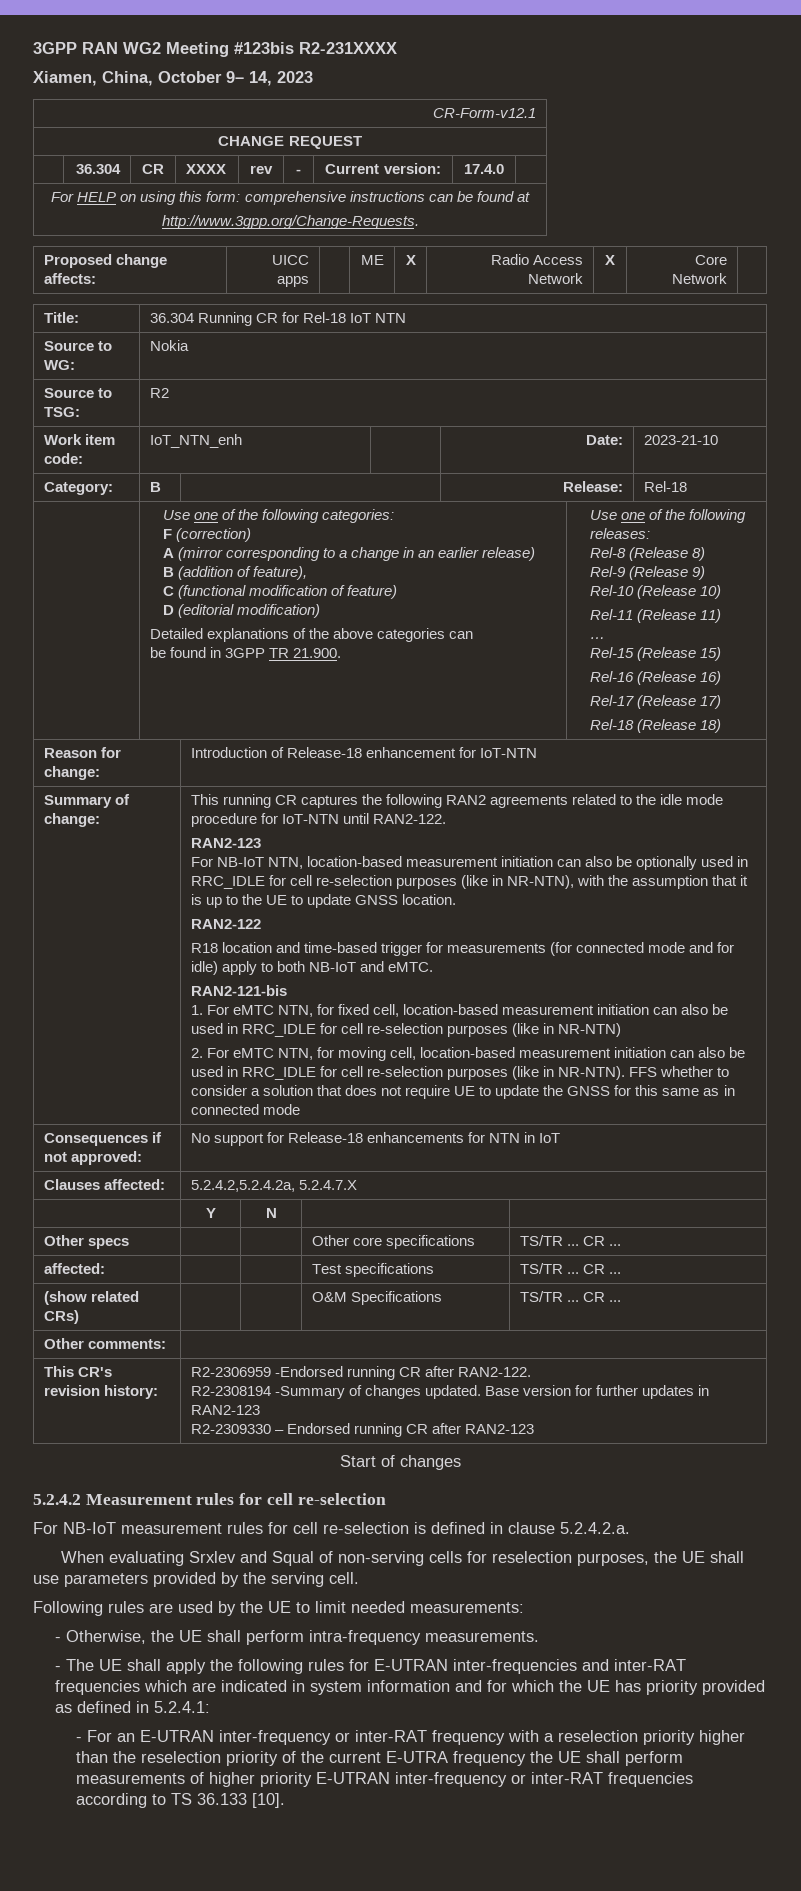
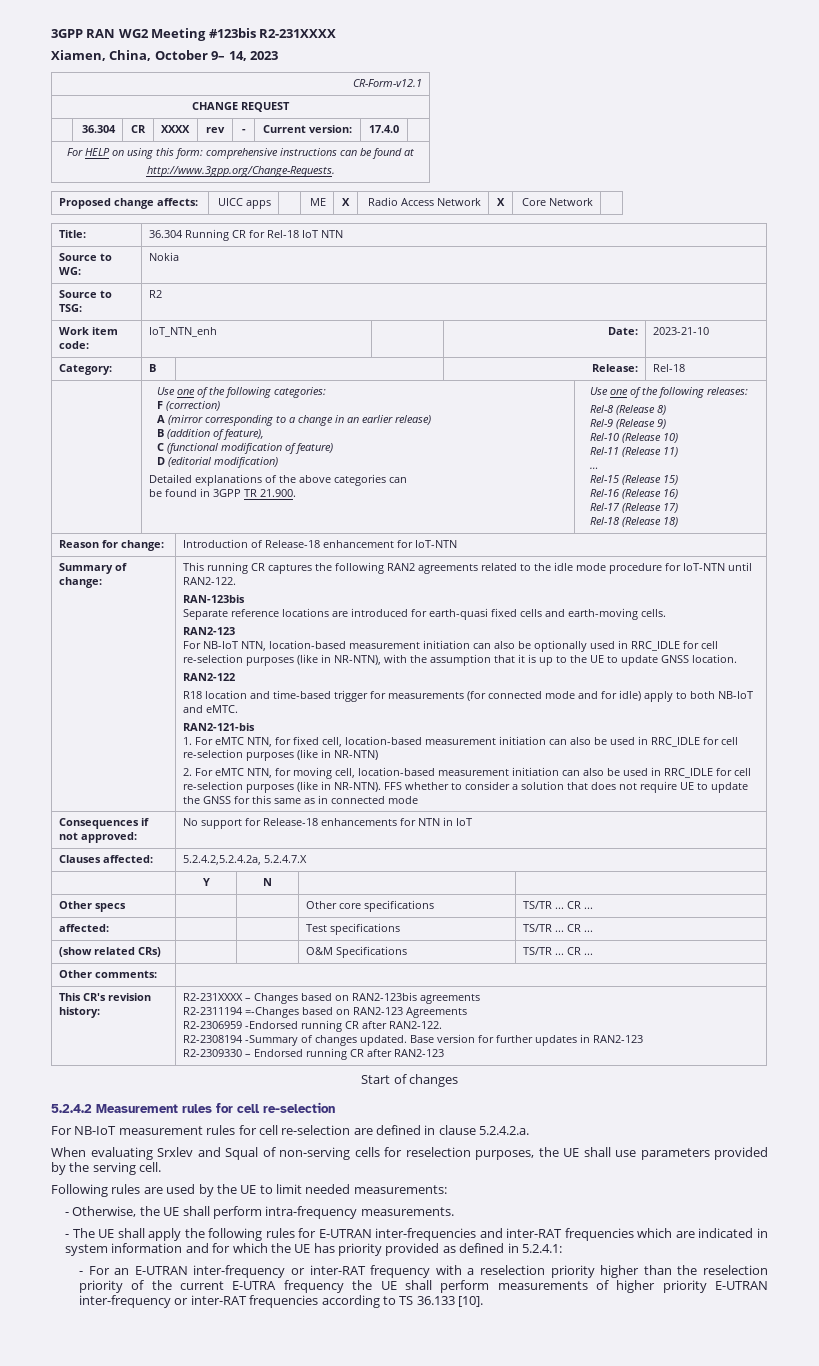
+ RAN-123bis
+ Separate reference locations are introduced for earth-quasi fixed cells and earth-moving cells.
+ R2-231XXXX – Changes based on RAN2-123bis agreements
+ R2-2311194 =-Changes based on RAN2-123 Agreements
- For NB-IoT measurement rules for cell re-selection is defined in clause 5.2.4.2.a.
+ For NB-IoT measurement rules for cell re-selection are defined in clause 5.2.4.2.a.

